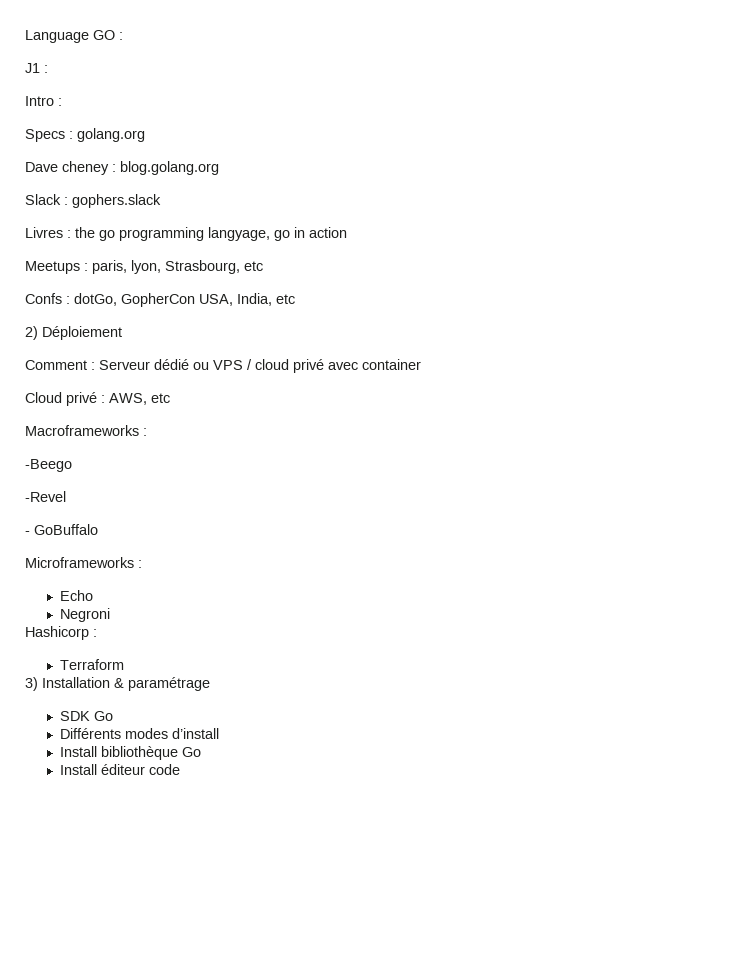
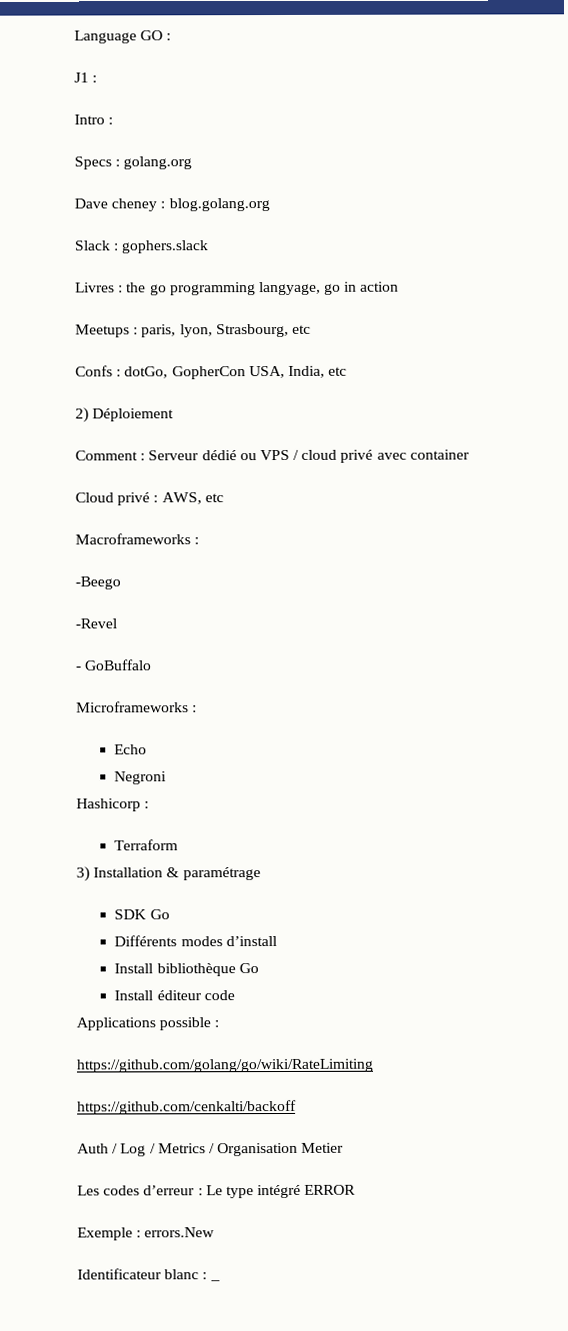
+ Applications possible :
+ https://github.com/golang/go/wiki/RateLimiting
+ https://github.com/cenkalti/backoff
+ Auth / Log / Metrics / Organisation Metier
+ Les codes d’erreur : Le type intégré ERROR
+ Exemple : errors.New
+ Identificateur blanc : _

